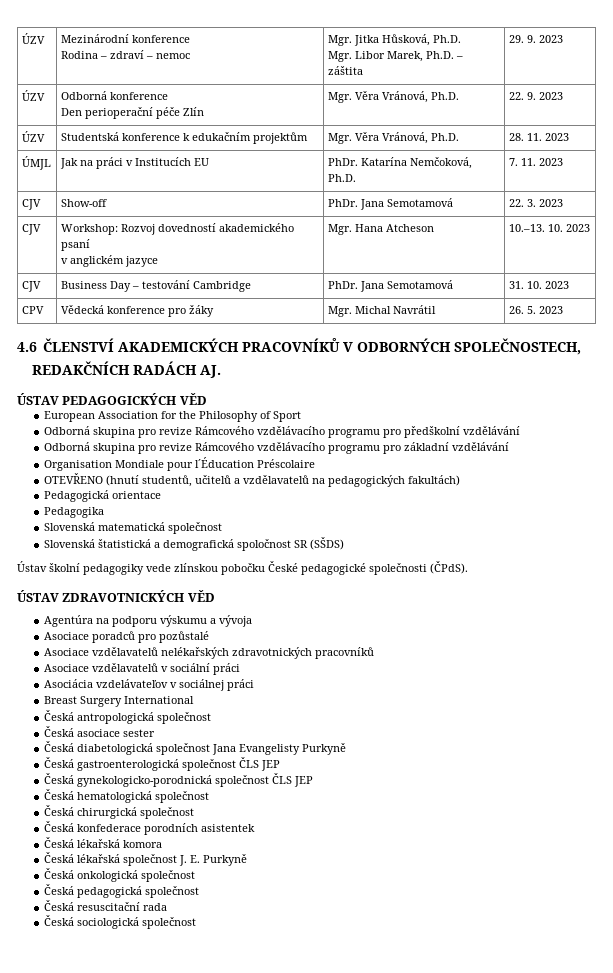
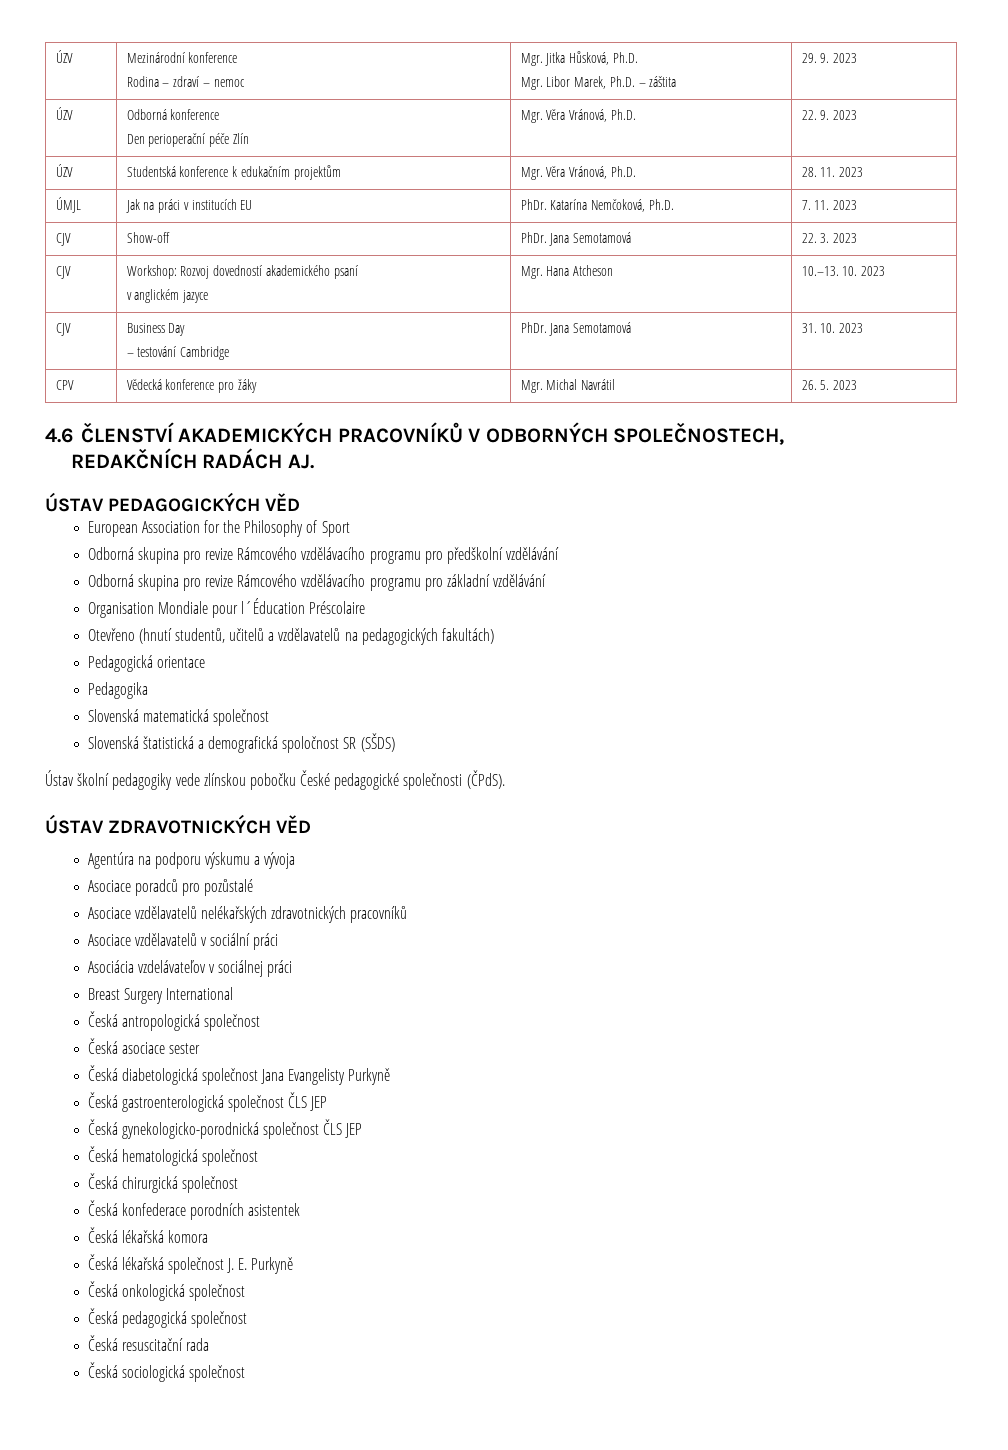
- ÚMJL | Jak na práci v Institucích EU | PhDr. Katarína Nemčoková, Ph.D. | 7. 11. 2023
+ ÚMJL | Jak na práci v institucích EU | PhDr. Katarína Nemčoková, Ph.D. | 7. 11. 2023
- CJV | Business Day – testování Cambridge | PhDr. Jana Semotamová | 31. 10. 2023
+ CJV | Business Day
+ – testování Cambridge | PhDr. Jana Semotamová | 31. 10. 2023
- OTEVŘENO (hnutí studentů, učitelů a vzdělavatelů na pedagogických fakultách)
+ Otevřeno (hnutí studentů, učitelů a vzdělavatelů na pedagogických fakultách)

